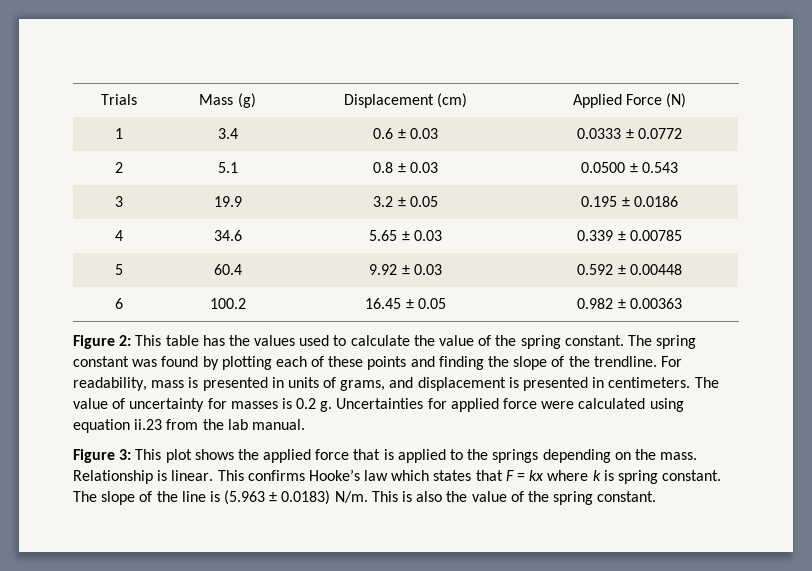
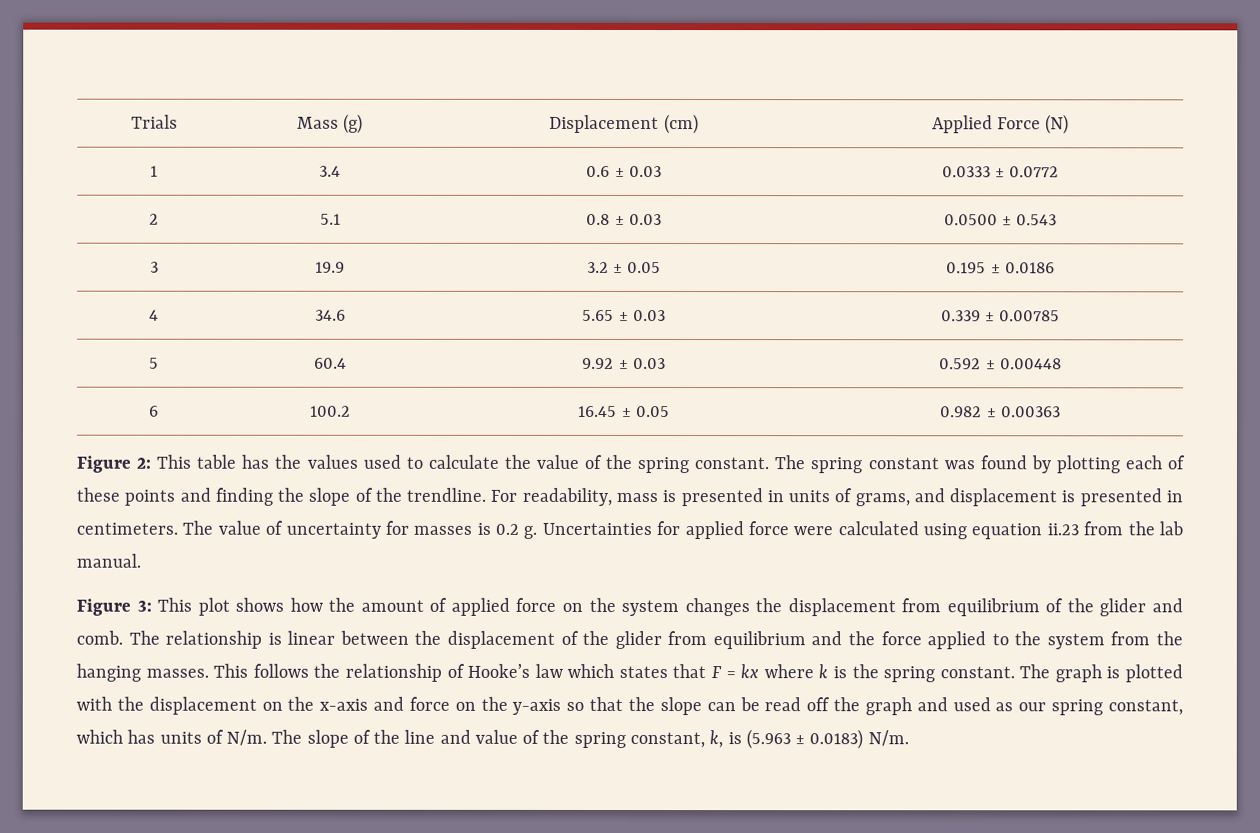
- Figure 3: This plot shows the applied force that is applied to the springs depending on the mass. Relationship is linear. This confirms Hooke’s law which states that F = kx where k is spring constant. The slope of the line is (5.963 ± 0.0183) N/m. This is also the value of the spring constant.
+ Figure 3: This plot shows how the amount of applied force on the system changes the displacement from equilibrium of the glider and comb. The relationship is linear between the displacement of the glider from equilibrium and the force applied to the system from the hanging masses. This follows the relationship of Hooke’s law which states that F = kx where k is the spring constant. The graph is plotted with the displacement on the x-axis and force on the y-axis so that the slope can be read off the graph and used as our spring constant, which has units of N/m. The slope of the line and value of the spring constant, k, is (5.963 ± 0.0183) N/m.

